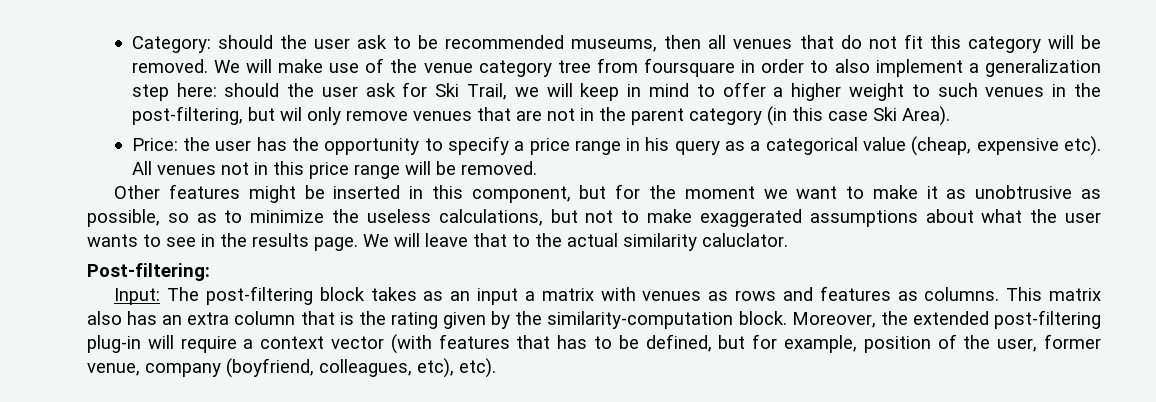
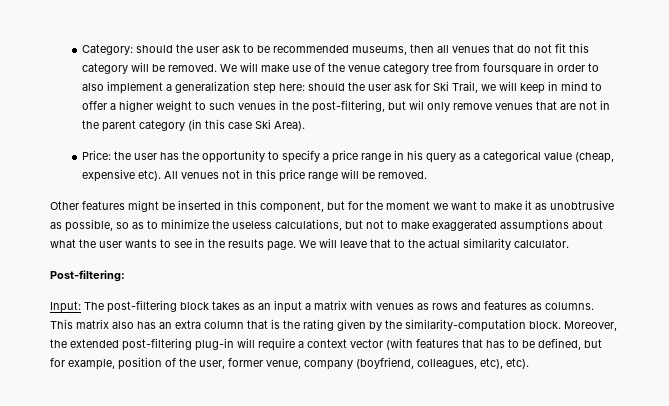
- We will leave that to the actual similarity caluclator.
+ We will leave that to the actual similarity calculator.

